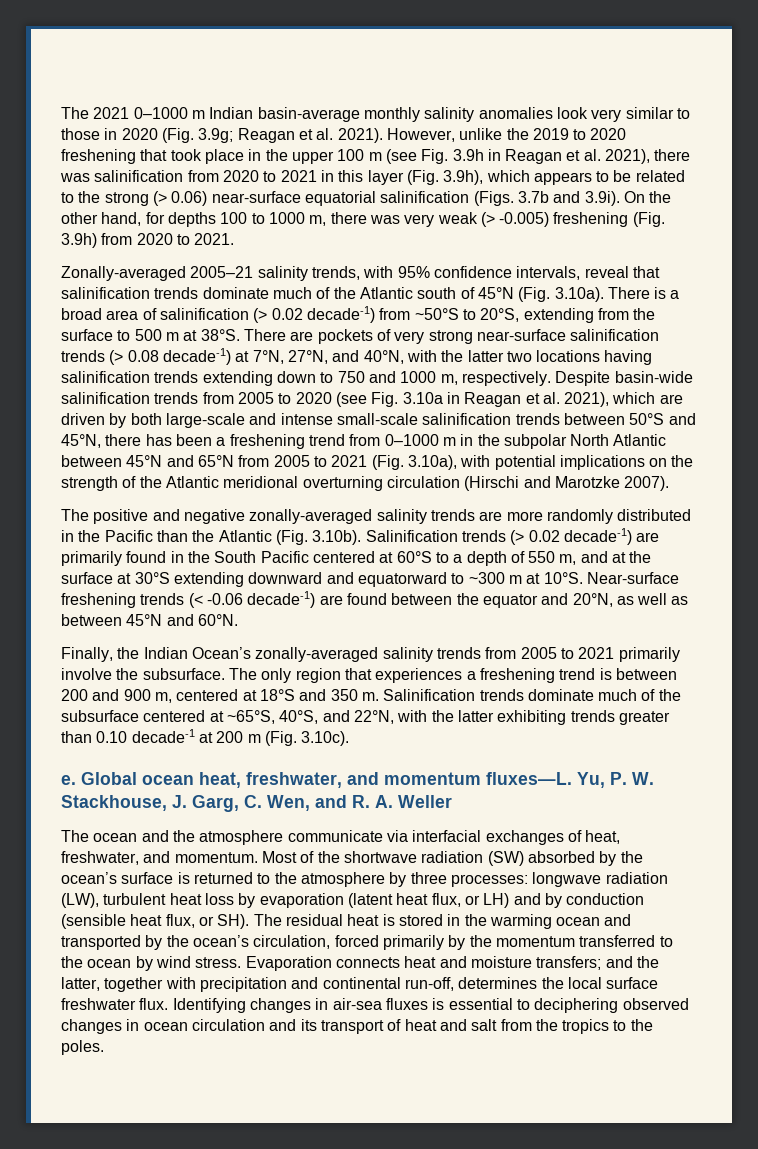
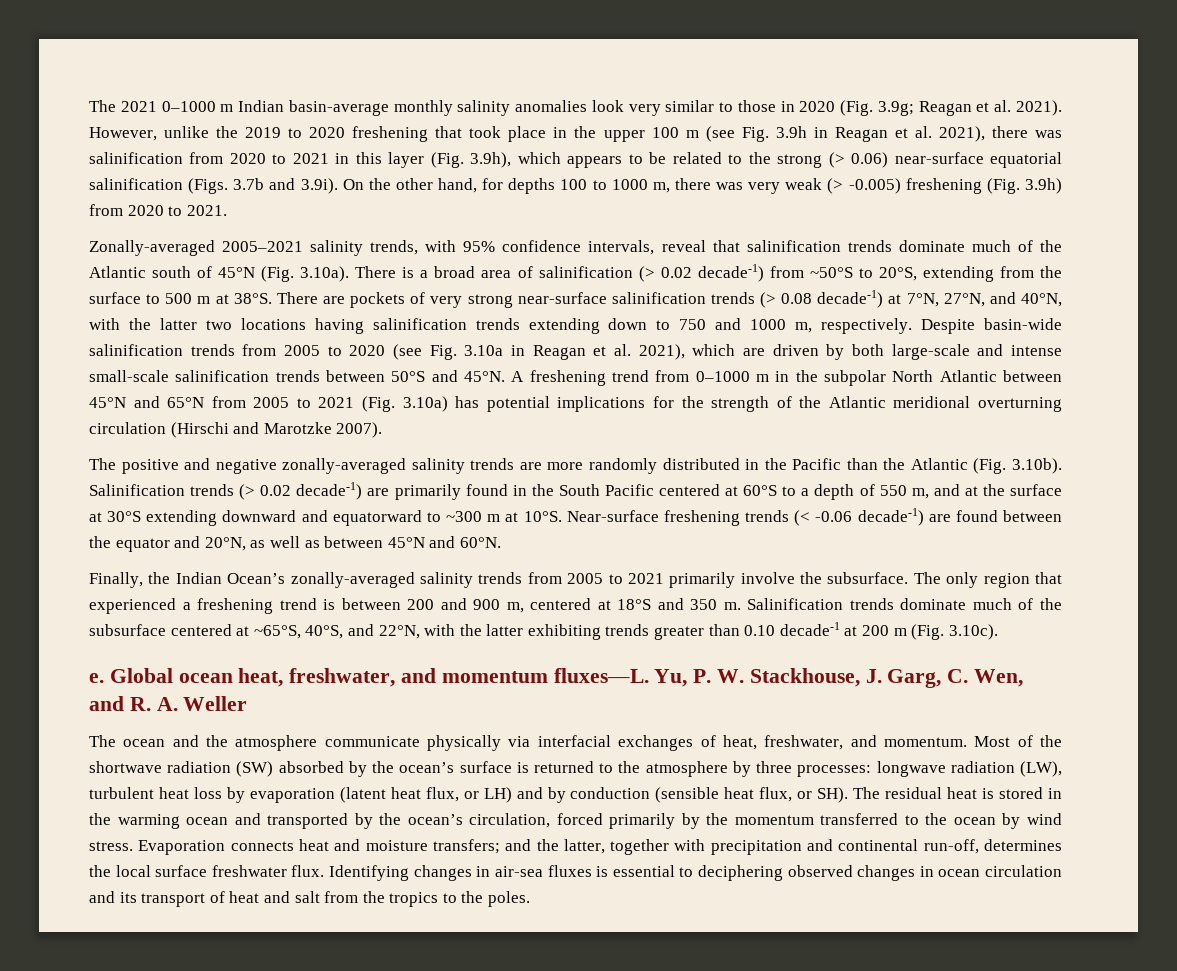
- Zonally-averaged 2005–21 salinity trends, with 95% confidence intervals, reveal that salinification trends dominate much of the Atlantic south of 45°N (Fig. 3.10a). There is a broad area of salinification (> 0.02 decade-1) from ~50°S to 20°S, extending from the surface to 500 m at 38°S.
+ Zonally-averaged 2005–2021 salinity trends, with 95% confidence intervals, reveal that salinification trends dominate much of the Atlantic south of 45°N (Fig. 3.10a). There is a broad area of salinification (> 0.02 decade-1) from ~50°S to 20°S, extending from the surface to 500 m at 38°S.
- Despite basin-wide salinification trends from 2005 to 2020 (see Fig. 3.10a in Reagan et al. 2021), which are driven by both large-scale and intense small-scale salinification trends between 50°S and 45°N, there has been a freshening trend from 0–1000 m in the subpolar North Atlantic between 45°N and 65°N from 2005 to 2021 (Fig. 3.10a), with potential implications on the strength of the Atlantic meridional overturning circulation (Hirschi and Marotzke 2007).
+ Despite basin-wide salinification trends from 2005 to 2020 (see Fig. 3.10a in Reagan et al. 2021), which are driven by both large-scale and intense small-scale salinification trends between 50°S and 45°N. A freshening trend from 0–1000 m in the subpolar North Atlantic between 45°N and 65°N from 2005 to 2021 (Fig. 3.10a) has potential implications for the strength of the Atlantic meridional overturning circulation (Hirschi and Marotzke 2007).
- The only region that experiences a freshening trend is between 200 and 900 m, centered at 18°S and 350 m.
+ The only region that experienced a freshening trend is between 200 and 900 m, centered at 18°S and 350 m.
- The ocean and the atmosphere communicate via interfacial exchanges of heat, freshwater, and momentum.
+ The ocean and the atmosphere communicate physically via interfacial exchanges of heat, freshwater, and momentum.

